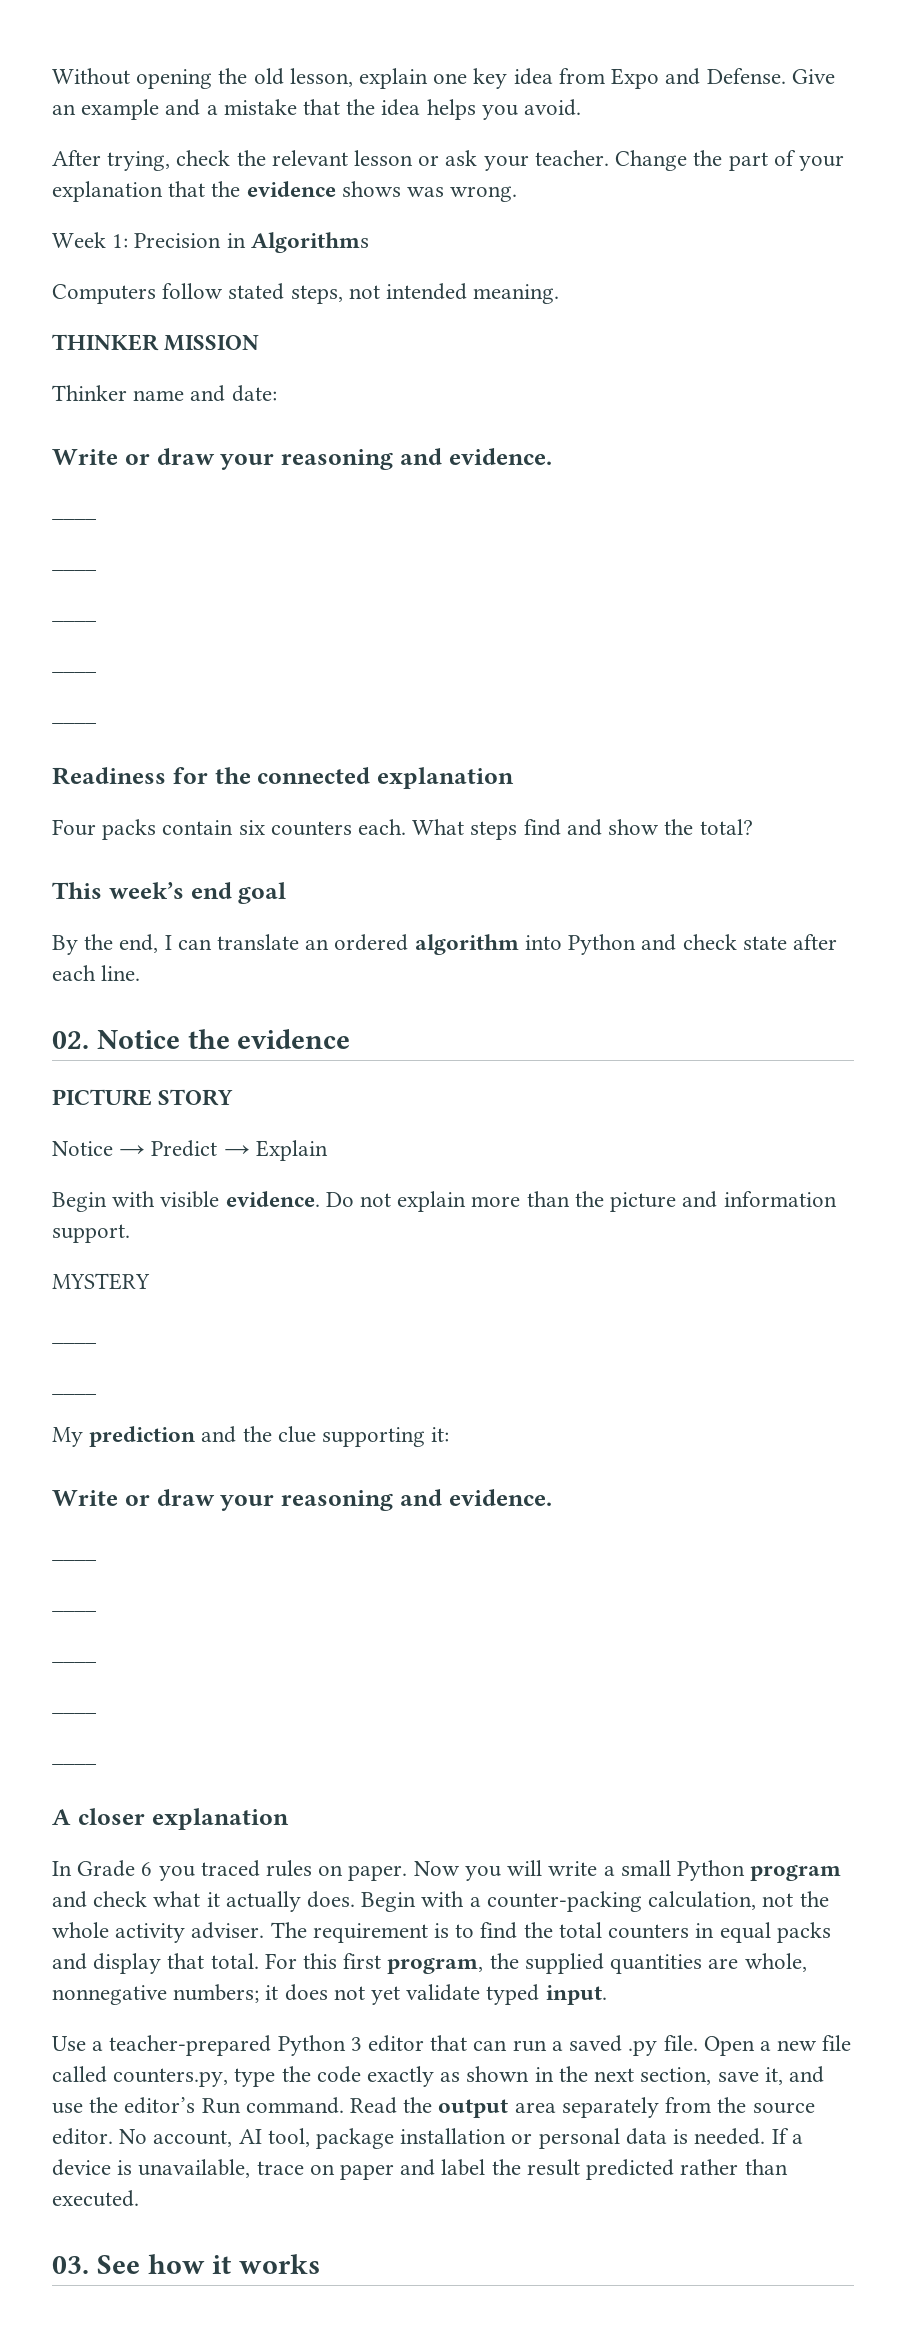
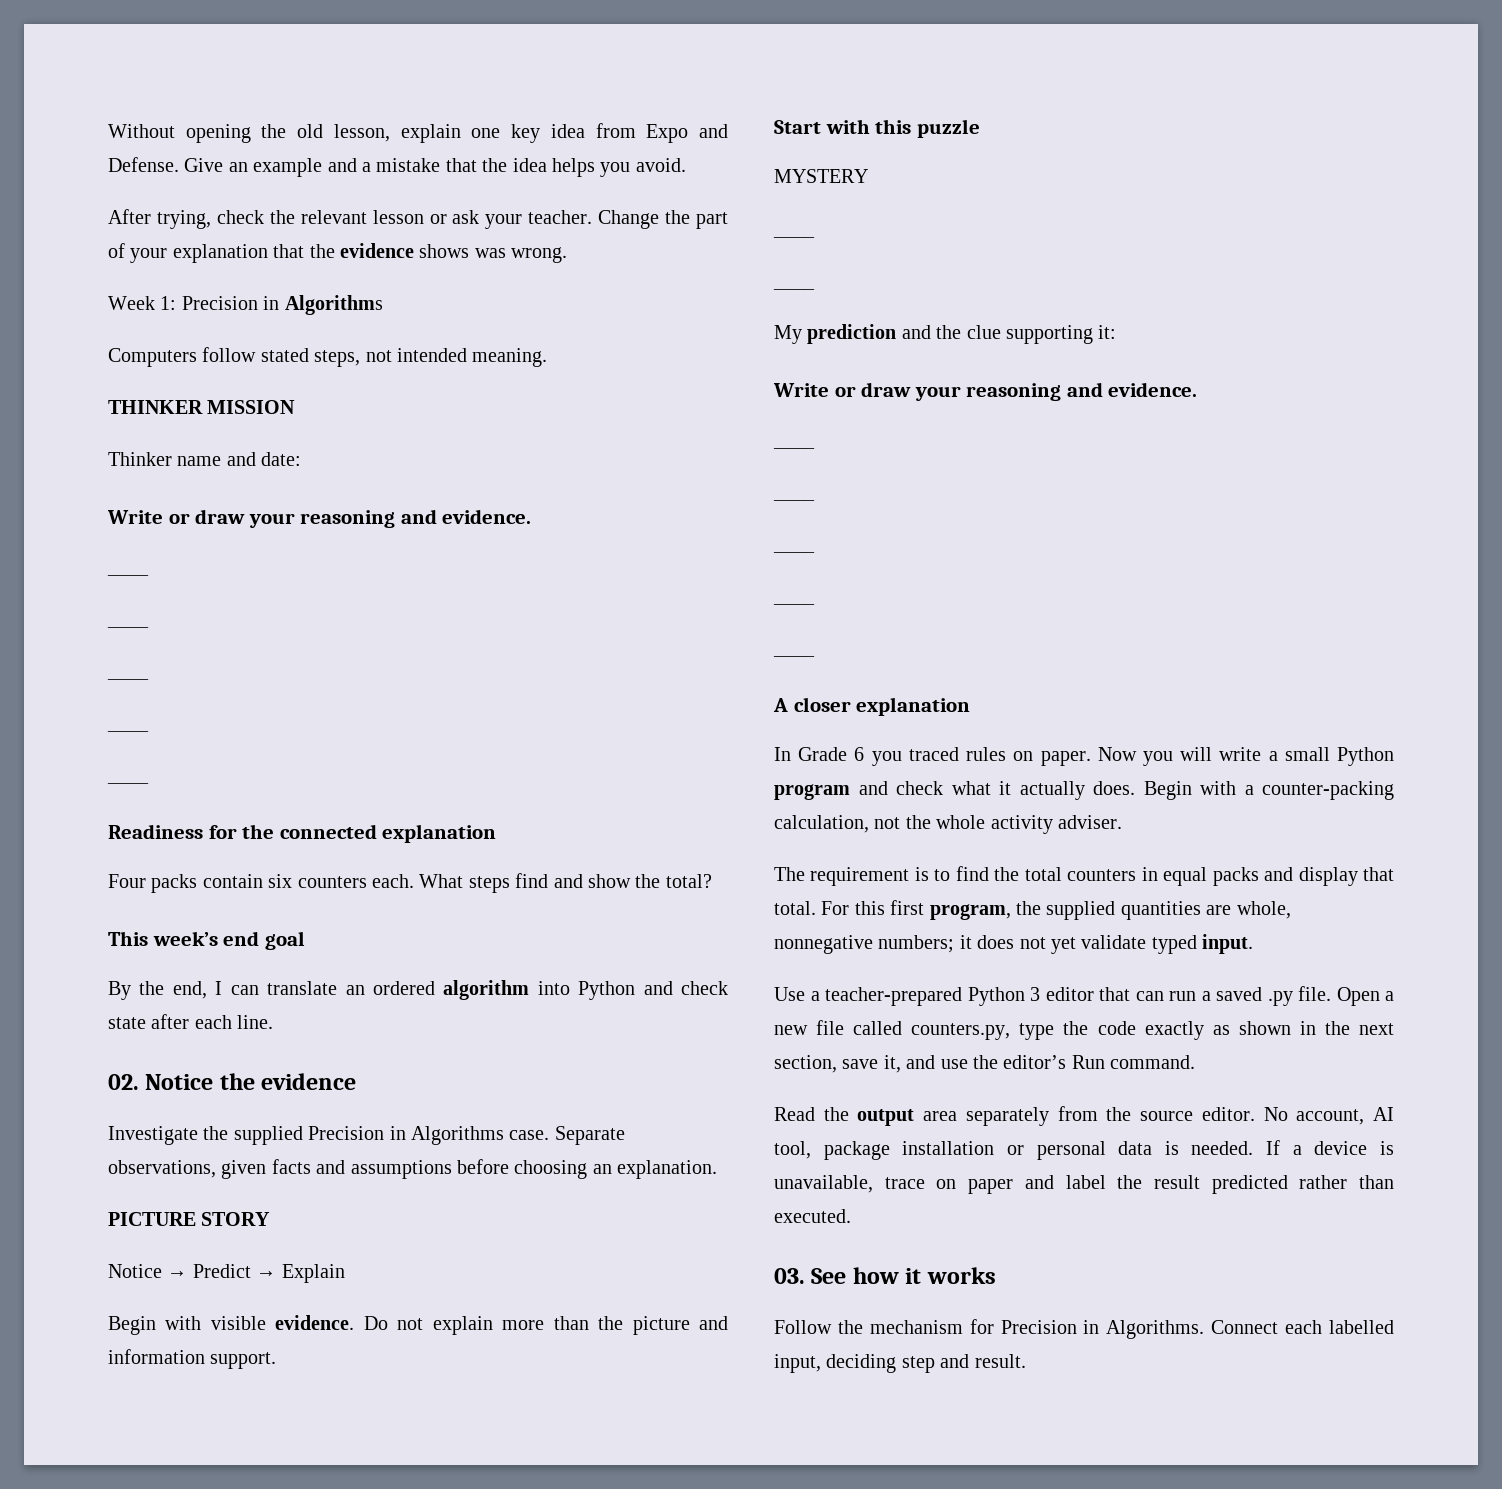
+ Investigate the supplied Precision in Algorithms case. Separate observations, given facts and assumptions before choosing an explanation.
+ Start with this puzzle
- Begin with a counter-packing calculation, not the whole activity adviser. The requirement is to find the total counters in equal packs and display that total.
+ Begin with a counter-packing calculation, not the whole activity adviser.
+ The requirement is to find the total counters in equal packs and display that total.
- Open a new file called counters.py, type the code exactly as shown in the next section, save it, and use the editor’s Run command. Read the output area separately from the source editor.
+ Open a new file called counters.py, type the code exactly as shown in the next section, save it, and use the editor’s Run command.
+ Read the output area separately from the source editor.
+ Follow the mechanism for Precision in Algorithms. Connect each labelled input, deciding step and result.

